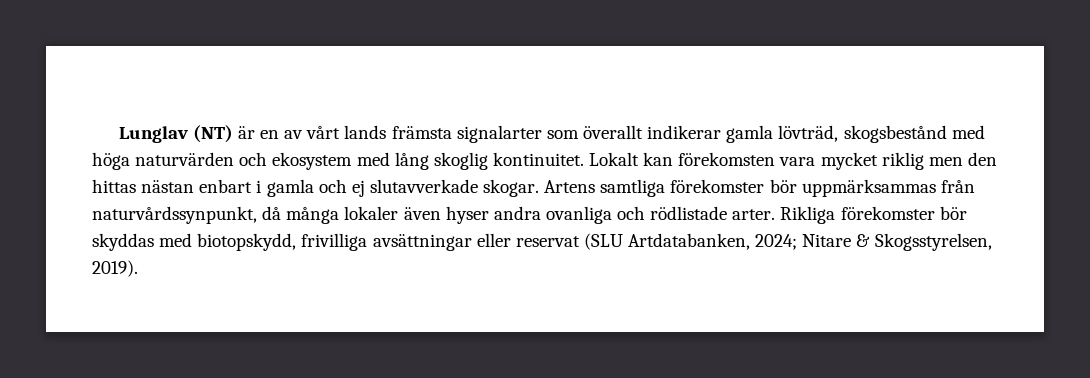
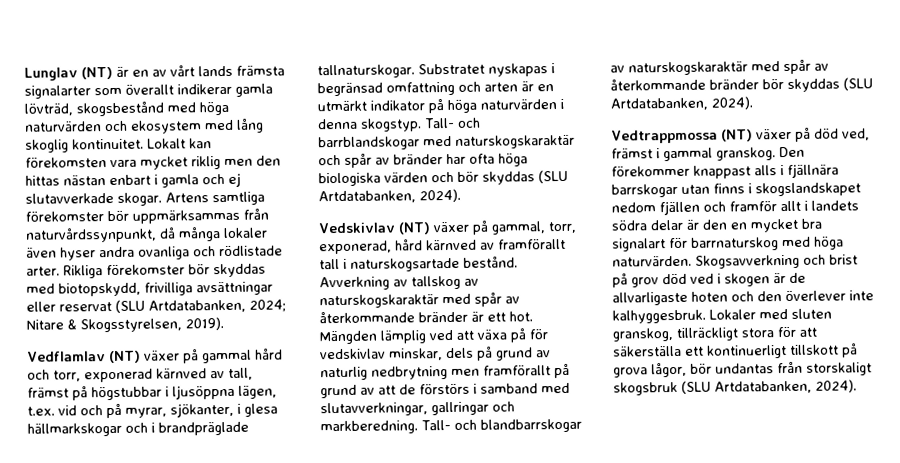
+ Vedflamlav (NT) växer på gammal hård och torr, exponerad kärnved av tall, främst på högstubbar i ljusöppna lägen, t.ex. vid och på myrar, sjökanter, i glesa hällmarkskogar och i brandpräglade tallnaturskogar. Substratet nyskapas i begränsad omfattning och arten är en utmärkt indikator på höga naturvärden i denna skogstyp. Tall- och barrblandskogar med naturskogskaraktär och spår av bränder har ofta höga biologiska värden och bör skyddas (SLU Artdatabanken, 2024).
+ Vedskivlav (NT) växer på gammal, torr, exponerad, hård kärnved av framförallt tall i naturskogsartade bestånd. Avverkning av tallskog av naturskogskaraktär med spår av återkommande bränder är ett hot. Mängden lämplig ved att växa på för vedskivlav minskar, dels på grund av naturlig nedbrytning men framförallt på grund av att de förstörs i samband med slutavverkningar, gallringar och markberedning. Tall- och blandbarrskogar av naturskogskaraktär med spår av återkommande bränder bör skyddas (SLU Artdatabanken, 2024).
+ Vedtrappmossa (NT) växer på död ved, främst i gammal granskog. Den förekommer knappast alls i fjällnära barrskogar utan finns i skogslandskapet nedom fjällen och framför allt i landets södra delar är den en mycket bra signalart för barrnaturskog med höga naturvärden. Skogsavverkning och brist på grov död ved i skogen är de allvarligaste hoten och den överlever inte kalhyggesbruk. Lokaler med sluten granskog, tillräckligt stora för att säkerställa ett kontinuerligt tillskott på grova lågor, bör undantas från storskaligt skogsbruk (SLU Artdatabanken, 2024).

